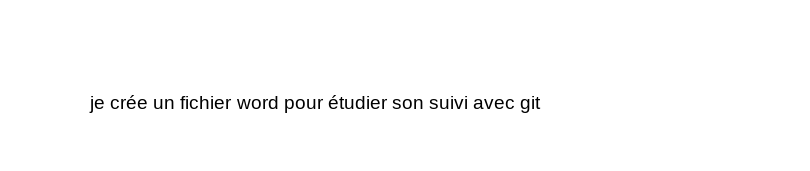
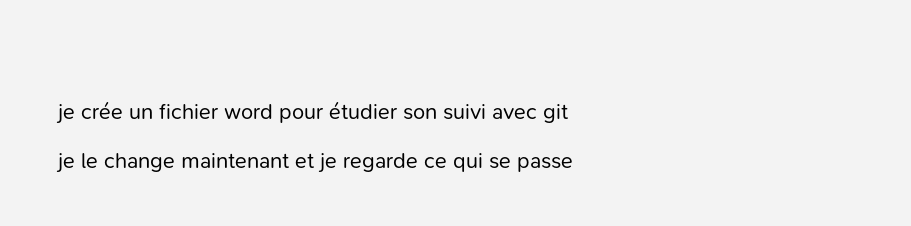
+ je le change maintenant et je regarde ce qui se passe

